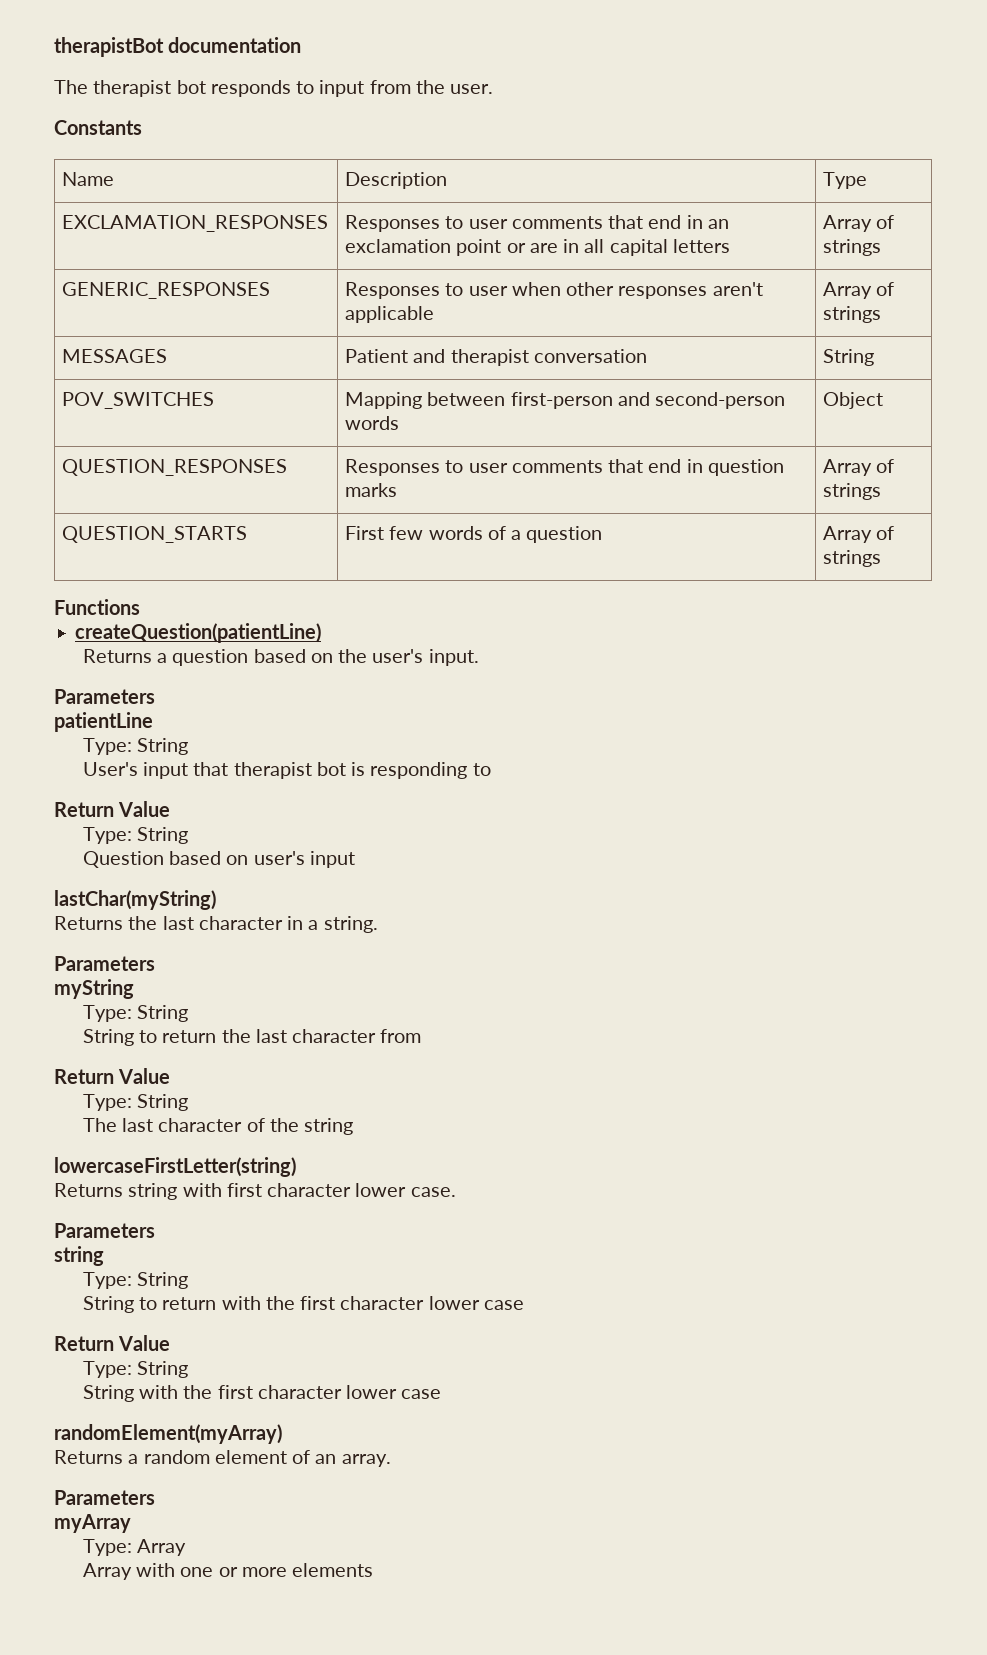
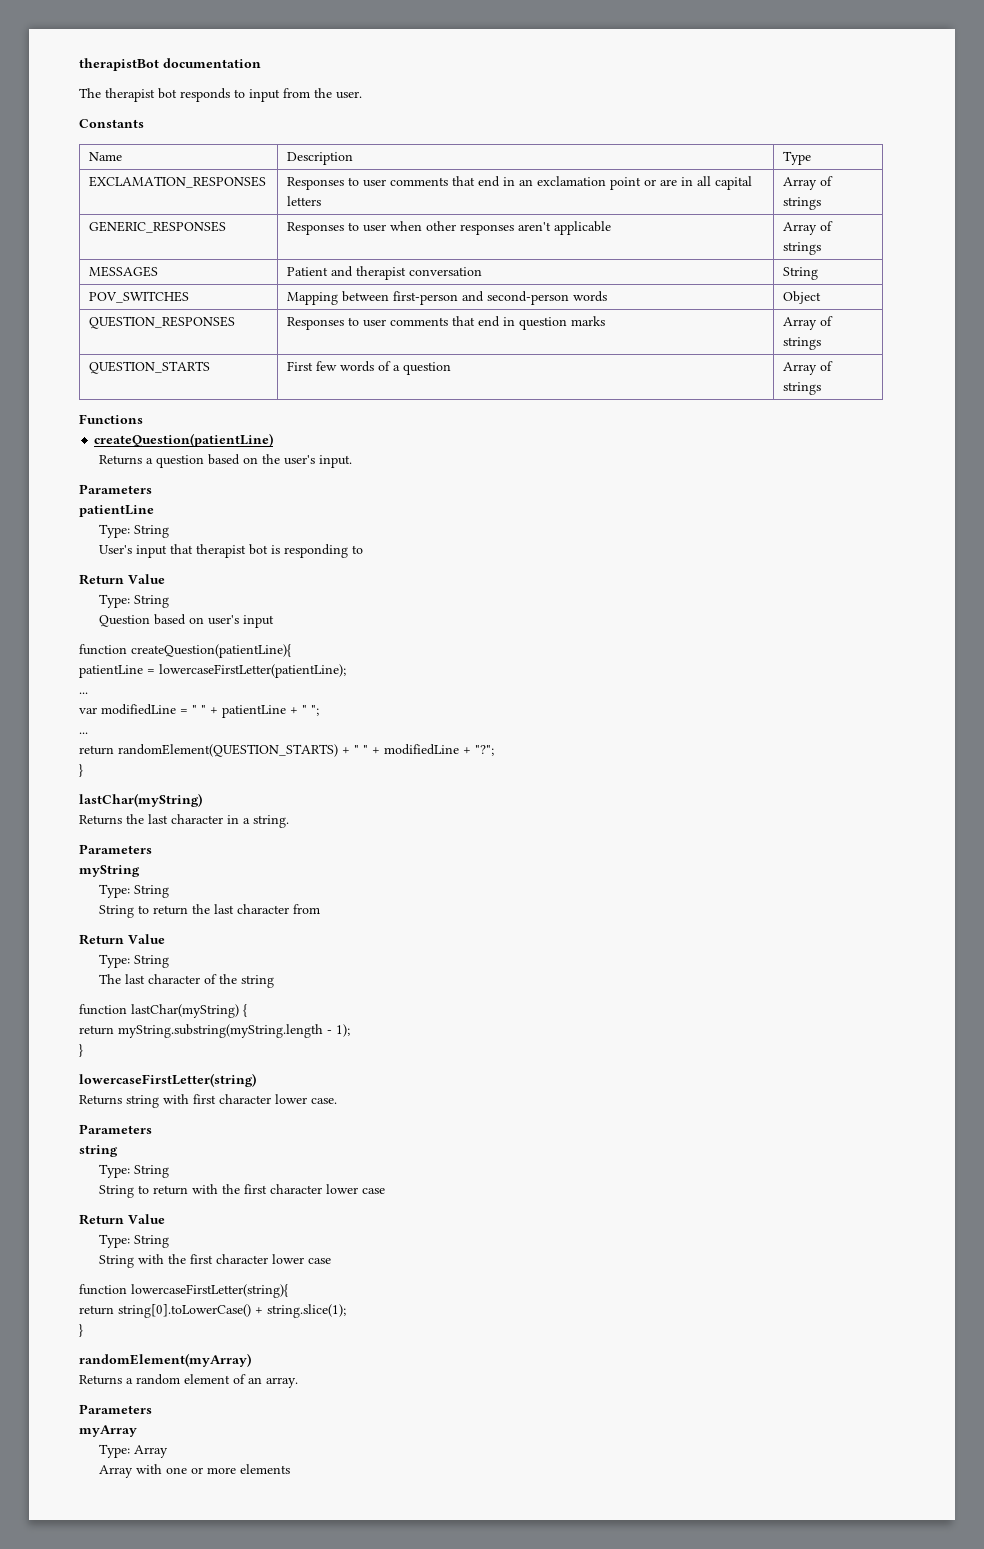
+ function createQuestion(patientLine){
+ patientLine = lowercaseFirstLetter(patientLine);
+ ...
+ var modifiedLine = " " + patientLine + " ";
+ ...
+ return randomElement(QUESTION_STARTS) + " " + modifiedLine + "?";
+ }
+ function lastChar(myString) {
+ return myString.substring(myString.length - 1);
+ }
+ function lowercaseFirstLetter(string){
+ return string[0].toLowerCase() + string.slice(1);
+ }

